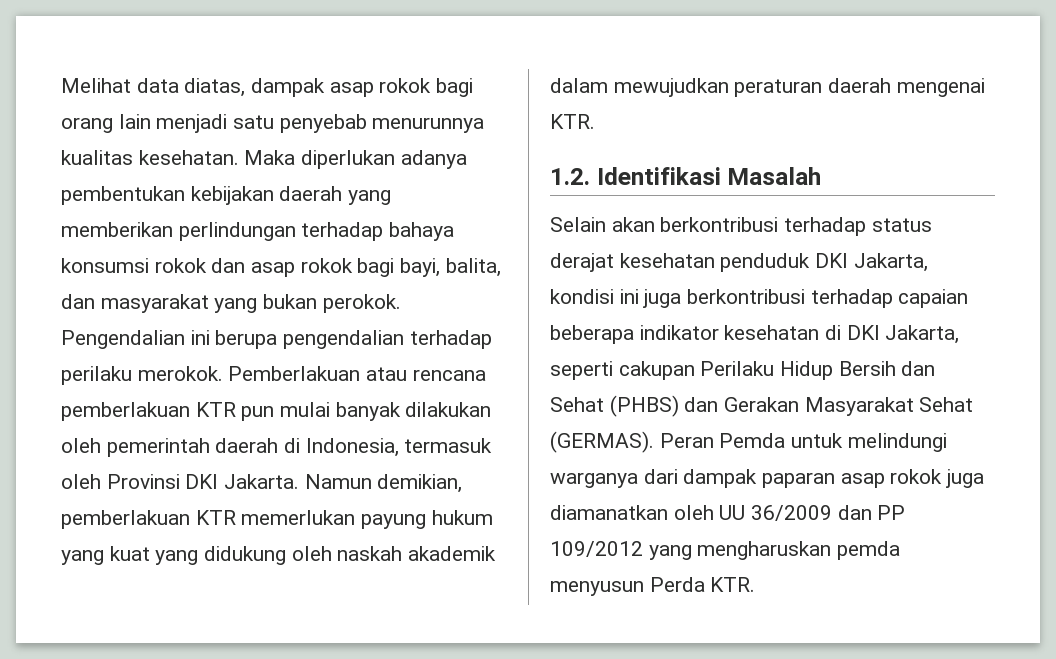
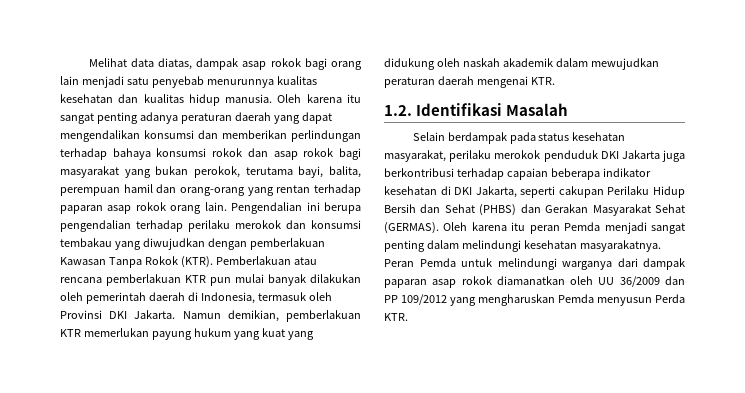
- Melihat data diatas, dampak asap rokok bagi orang lain menjadi satu penyebab menurunnya kualitas kesehatan. Maka diperlukan adanya pembentukan kebijakan daerah yang memberikan perlindungan terhadap bahaya konsumsi rokok dan asap rokok bagi bayi, balita, dan masyarakat yang bukan perokok.
+ Melihat data diatas, dampak asap rokok bagi orang lain menjadi satu penyebab menurunnya kualitas kesehatan dan kualitas hidup manusia. Oleh karena itu sangat penting adanya peraturan daerah yang dapat mengendalikan konsumsi dan memberikan perlindungan terhadap bahaya konsumsi rokok dan asap rokok bagi masyarakat yang bukan perokok, terutama bayi, balita, perempuan hamil dan orang-orang yang rentan terhadap paparan asap rokok orang lain.
- Pengendalian ini berupa pengendalian terhadap perilaku merokok.
+ Pengendalian ini berupa pengendalian terhadap perilaku merokok dan konsumsi tembakau yang diwujudkan dengan pemberlakuan Kawasan Tanpa Rokok (KTR).
- Selain akan berkontribusi terhadap status derajat kesehatan penduduk DKI Jakarta, kondisi ini juga berkontribusi terhadap capaian beberapa indikator kesehatan di DKI Jakarta, seperti cakupan Perilaku Hidup Bersih dan Sehat (PHBS) dan Gerakan Masyarakat Sehat (GERMAS).
+ Selain berdampak pada status kesehatan masyarakat, perilaku merokok penduduk DKI Jakarta juga berkontribusi terhadap capaian beberapa indikator kesehatan di DKI Jakarta, seperti cakupan Perilaku Hidup Bersih dan Sehat (PHBS) dan Gerakan Masyarakat Sehat (GERMAS).
+ Oleh karena itu peran Pemda menjadi sangat penting dalam melindungi kesehatan masyarakatnya.
- Peran Pemda untuk melindungi warganya dari dampak paparan asap rokok juga diamanatkan oleh UU 36/2009 dan PP 109/2012 yang mengharuskan pemda menyusun Perda KTR.
+ Peran Pemda untuk melindungi warganya dari dampak paparan asap rokok diamanatkan oleh UU 36/2009 dan PP 109/2012 yang mengharuskan Pemda menyusun Perda KTR.

